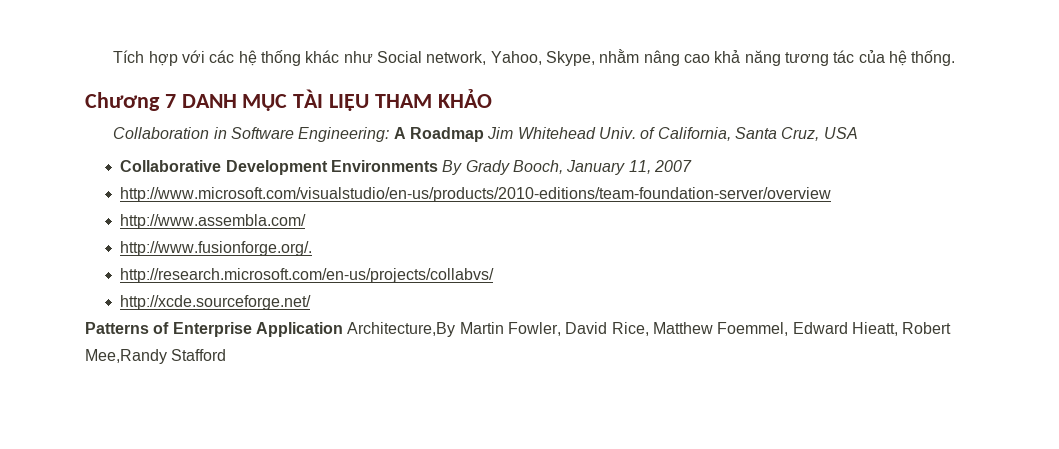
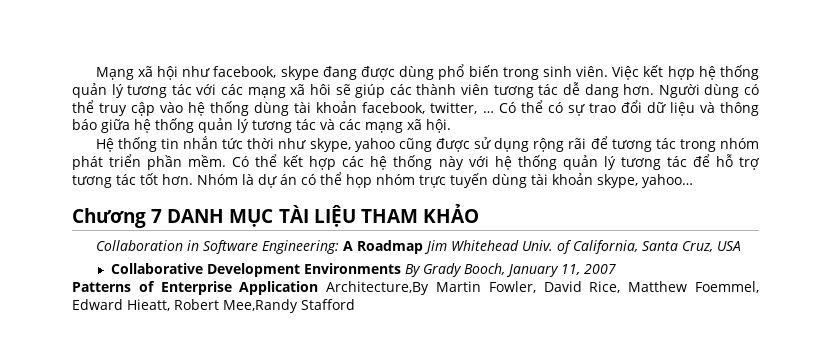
- Tích hợp với các hệ thống khác như Social network, Yahoo, Skype, nhằm nâng cao khả năng tương tác của hệ thống.
+ Mạng xã hội như facebook, skype đang được dùng phổ biến trong sinh viên. Việc kết hợp hệ thống quản lý tương tác với các mạng xã hôi sẽ giúp các thành viên tương tác dễ dang hơn. Người dùng có thể truy cập vào hệ thống dùng tài khoản facebook, twitter, … Có thể có sự trao đổi dữ liệu và thông báo giữa hệ thống quản lý tương tác và các mạng xã hội.
+ Hệ thống tin nhắn tức thời như skype, yahoo cũng được sử dụng rộng rãi để tương tác trong nhóm phát triển phần mềm. Có thể kết hợp các hệ thống này với hệ thống quản lý tương tác để hỗ trợ tương tác tốt hơn. Nhóm là dự án có thể họp nhóm trực tuyến dùng tài khoản skype, yahoo…
- http://www.microsoft.com/visualstudio/en-us/products/2010-editions/team-foundation-server/overview
- http://www.assembla.com/
- http://www.fusionforge.org/.
- http://research.microsoft.com/en-us/projects/collabvs/
- http://xcde.sourceforge.net/

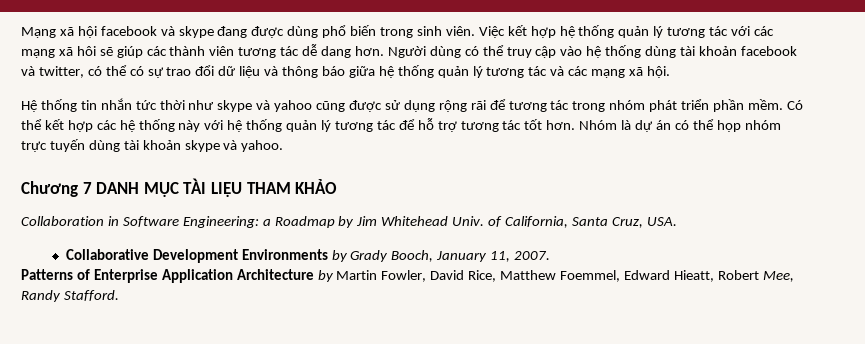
- Mạng xã hội như facebook, skype đang được dùng phổ biến trong sinh viên.
+ Mạng xã hội facebook và skype đang được dùng phổ biến trong sinh viên.
- Người dùng có thể truy cập vào hệ thống dùng tài khoản facebook, twitter, … Có thể có sự trao đổi dữ liệu và thông báo giữa hệ thống quản lý tương tác và các mạng xã hội.
+ Người dùng có thể truy cập vào hệ thống dùng tài khoản facebook và twitter, có thể có sự trao đổi dữ liệu và thông báo giữa hệ thống quản lý tương tác và các mạng xã hội.
- Hệ thống tin nhắn tức thời như skype, yahoo cũng được sử dụng rộng rãi để tương tác trong nhóm phát triển phần mềm.
+ Hệ thống tin nhắn tức thời như skype và yahoo cũng được sử dụng rộng rãi để tương tác trong nhóm phát triển phần mềm.
- Nhóm là dự án có thể họp nhóm trực tuyến dùng tài khoản skype, yahoo…
+ Nhóm là dự án có thể họp nhóm trực tuyến dùng tài khoản skype và yahoo.
- Collaboration in Software Engineering: A Roadmap Jim Whitehead Univ. of California, Santa Cruz, USA
+ Collaboration in Software Engineering: a Roadmap by Jim Whitehead Univ. of California, Santa Cruz, USA.
- Collaborative Development Environments By Grady Booch, January 11, 2007
+ Collaborative Development Environments by Grady Booch, January 11, 2007.
- Patterns of Enterprise Application Architecture,By Martin Fowler, David Rice, Matthew Foemmel, Edward Hieatt, Robert Mee,Randy Stafford
+ Patterns of Enterprise Application Architecture by Martin Fowler, David Rice, Matthew Foemmel, Edward Hieatt, Robert Mee, Randy Stafford.

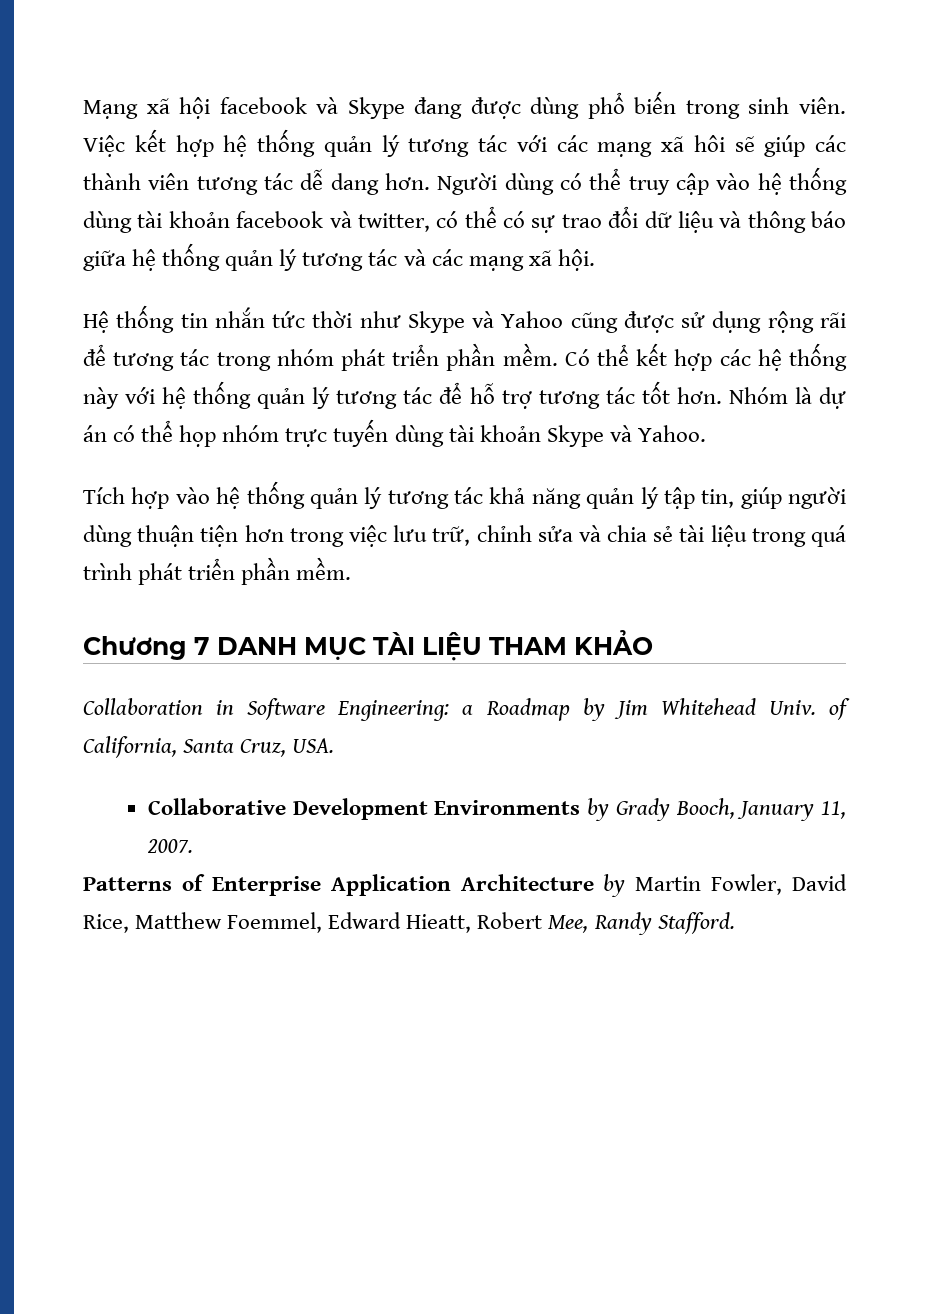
- Mạng xã hội facebook và skype đang được dùng phổ biến trong sinh viên.
+ Mạng xã hội facebook và Skype đang được dùng phổ biến trong sinh viên.
- Hệ thống tin nhắn tức thời như skype và yahoo cũng được sử dụng rộng rãi để tương tác trong nhóm phát triển phần mềm.
+ Hệ thống tin nhắn tức thời như Skype và Yahoo cũng được sử dụng rộng rãi để tương tác trong nhóm phát triển phần mềm.
- Nhóm là dự án có thể họp nhóm trực tuyến dùng tài khoản skype và yahoo.
+ Nhóm là dự án có thể họp nhóm trực tuyến dùng tài khoản Skype và Yahoo.
+ Tích hợp vào hệ thống quản lý tương tác khả năng quản lý tập tin, giúp người dùng thuận tiện hơn trong việc lưu trữ, chỉnh sửa và chia sẻ tài liệu trong quá trình phát triển phần mềm.

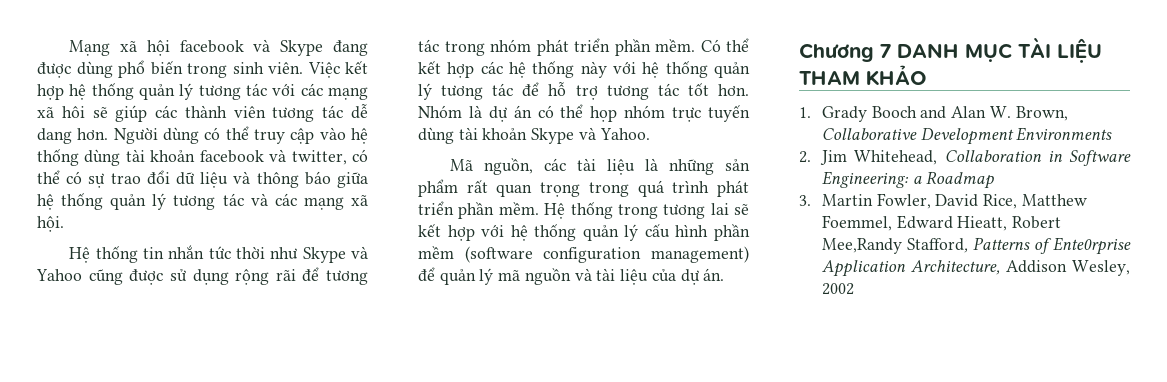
- Tích hợp vào hệ thống quản lý tương tác khả năng quản lý tập tin, giúp người dùng thuận tiện hơn trong việc lưu trữ, chỉnh sửa và chia sẻ tài liệu trong quá trình phát triển phần mềm.
+ Mã nguồn, các tài liệu là những sản phẩm rất quan trọng trong quá trình phát triển phần mềm. Hệ thống trong tương lai sẽ kết hợp với hệ thống quản lý cấu hình phần mềm (software configuration management) để quản lý mã nguồn và tài liệu của dự án.
- Collaboration in Software Engineering: a Roadmap by Jim Whitehead Univ. of California, Santa Cruz, USA.
- Collaborative Development Environments by Grady Booch, January 11, 2007.
- Patterns of Enterprise Application Architecture by Martin Fowler, David Rice, Matthew Foemmel, Edward Hieatt, Robert Mee, Randy Stafford.
+ 1. Grady Booch and Alan W. Brown, Collaborative Development Environments
+ 2. Jim Whitehead, Collaboration in Software Engineering: a Roadmap
+ 3. Martin Fowler, David Rice, Matthew Foemmel, Edward Hieatt, Robert Mee,Randy Stafford, Patterns of Ente0rprise Application Architecture, Addison Wesley, 2002

